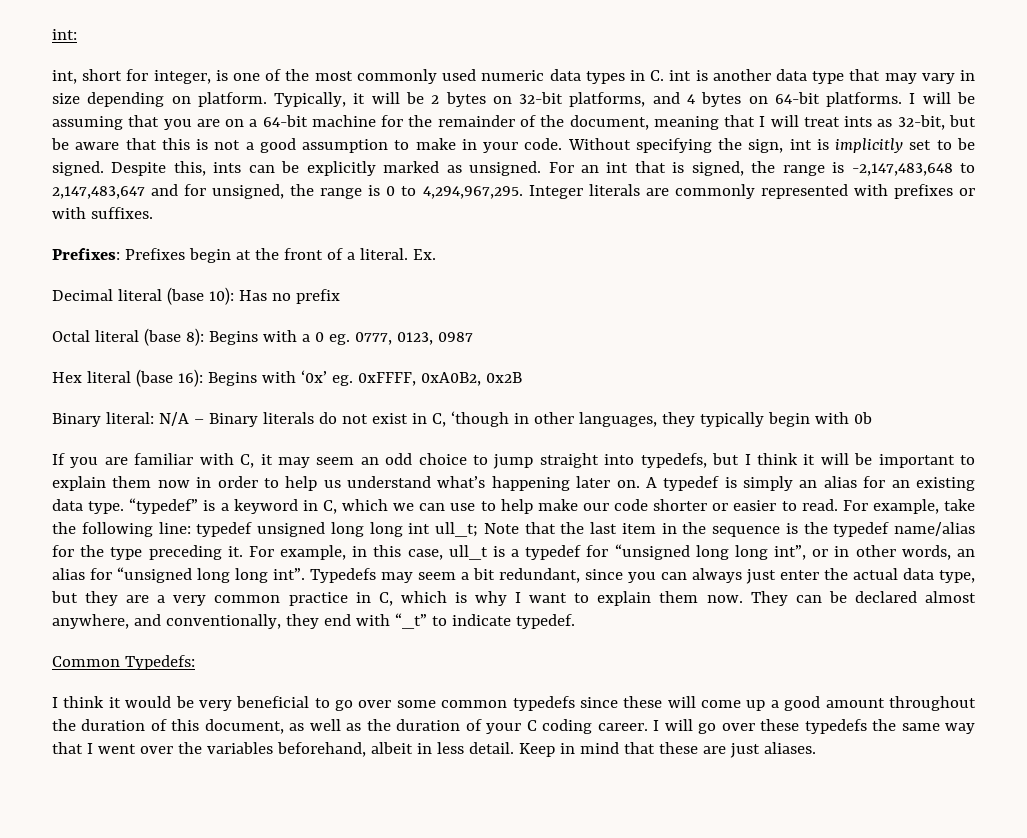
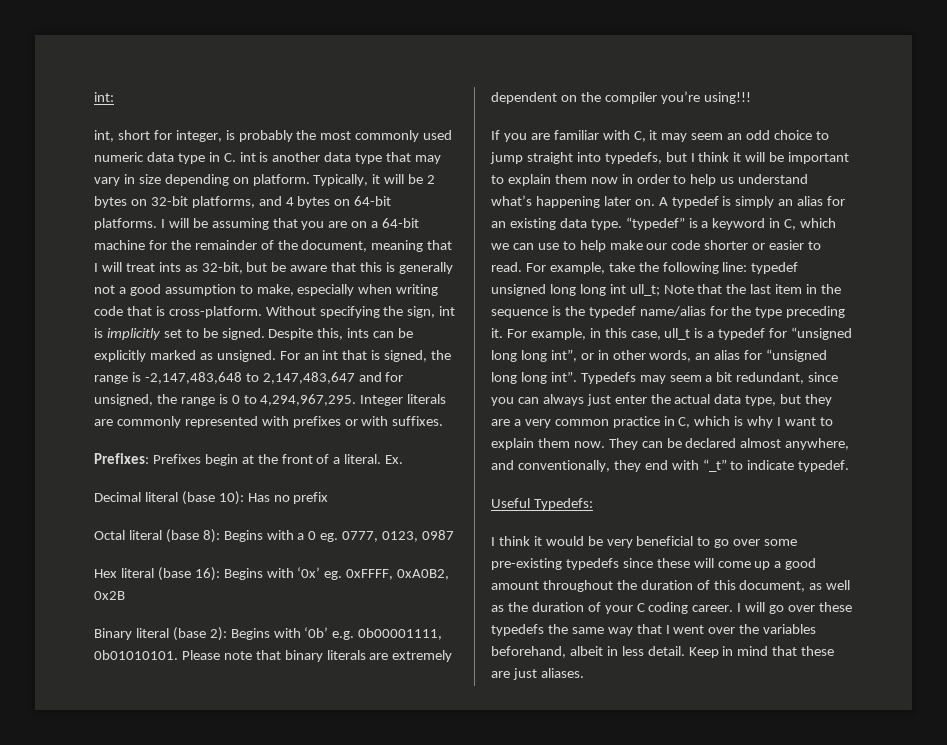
- int, short for integer, is one of the most commonly used numeric data types in C. int is another data type that may vary in size depending on platform.
+ int, short for integer, is probably the most commonly used numeric data type in C. int is another data type that may vary in size depending on platform.
- I will be assuming that you are on a 64-bit machine for the remainder of the document, meaning that I will treat ints as 32-bit, but be aware that this is not a good assumption to make in your code.
+ I will be assuming that you are on a 64-bit machine for the remainder of the document, meaning that I will treat ints as 32-bit, but be aware that this is generally not a good assumption to make, especially when writing code that is cross-platform.
- Binary literal: N/A – Binary literals do not exist in C, ‘though in other languages, they typically begin with 0b
+ Binary literal (base 2): Begins with ‘0b’ e.g. 0b00001111, 0b01010101. Please note that binary literals are extremely dependent on the compiler you’re using!!!
- Common Typedefs:
+ Useful Typedefs:
- I think it would be very beneficial to go over some common typedefs since these will come up a good amount throughout the duration of this document, as well as the duration of your C coding career.
+ I think it would be very beneficial to go over some pre-existing typedefs since these will come up a good amount throughout the duration of this document, as well as the duration of your C coding career.

